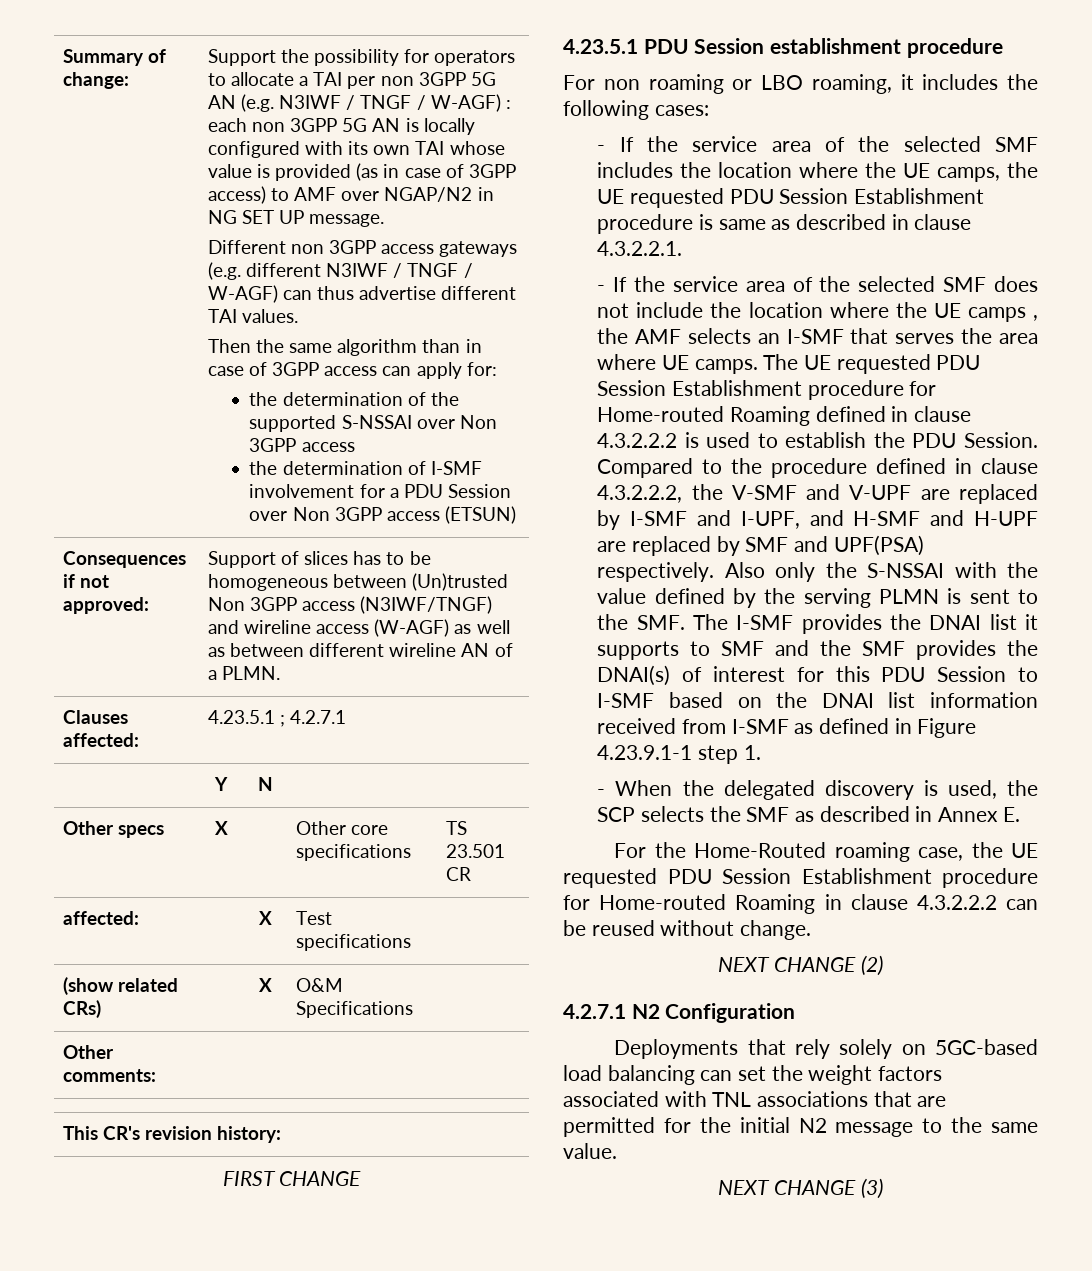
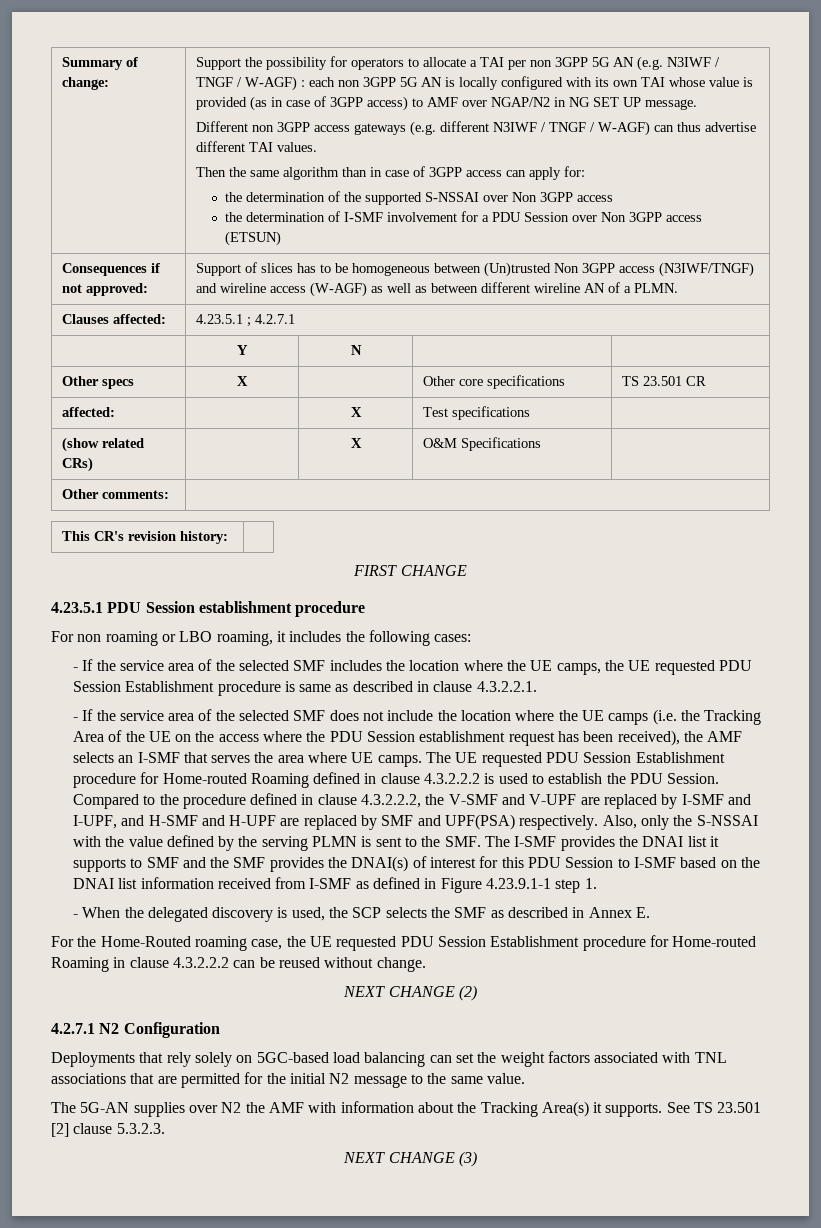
- - If the service area of the selected SMF does not include the location where the UE camps , the AMF selects an I-SMF that serves the area where UE camps.
+ - If the service area of the selected SMF does not include the location where the UE camps (i.e. the Tracking Area of the UE on the access where the PDU Session establishment request has been received), the AMF selects an I-SMF that serves the area where UE camps.
- Also only the S-NSSAI with the value defined by the serving PLMN is sent to the SMF. The I-SMF provides the DNAI list it supports to SMF and the SMF provides the DNAI(s) of interest for this PDU Session to I-SMF based on the DNAI list information received from I-SMF as defined in Figure 4.23.9.1-1 step 1.
+ Also, only the S-NSSAI with the value defined by the serving PLMN is sent to the SMF. The I-SMF provides the DNAI list it supports to SMF and the SMF provides the DNAI(s) of interest for this PDU Session to I-SMF based on the DNAI list information received from I-SMF as defined in Figure 4.23.9.1-1 step 1.
+ The 5G-AN supplies over N2 the AMF with information about the Tracking Area(s) it supports. See TS 23.501 [2] clause 5.3.2.3.

